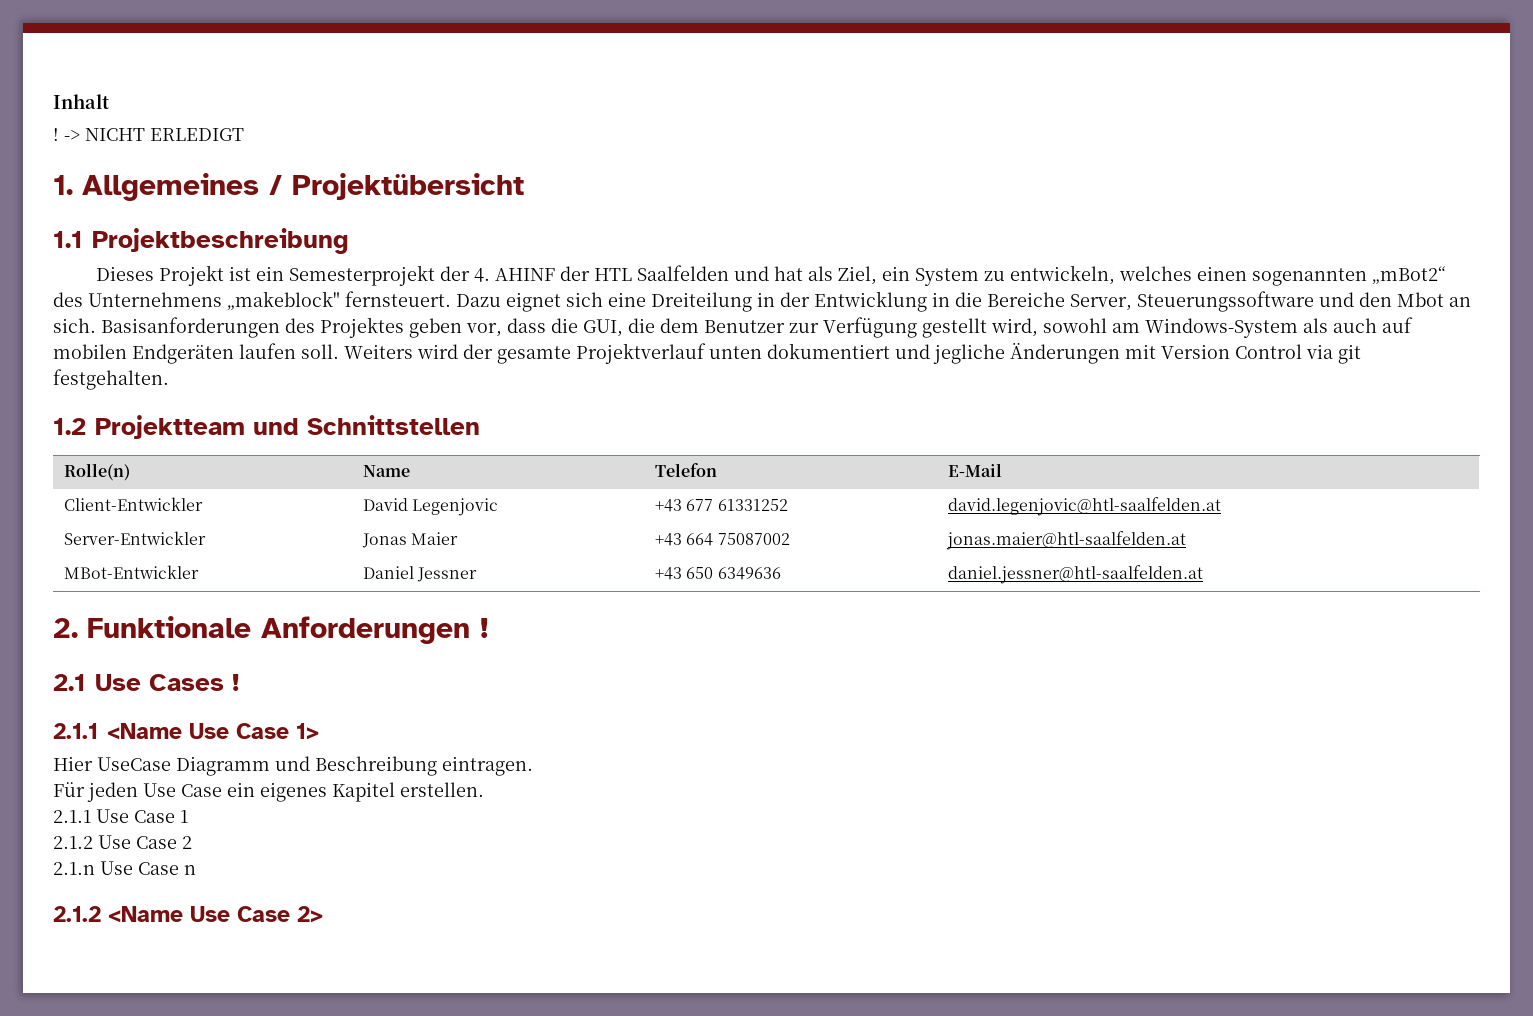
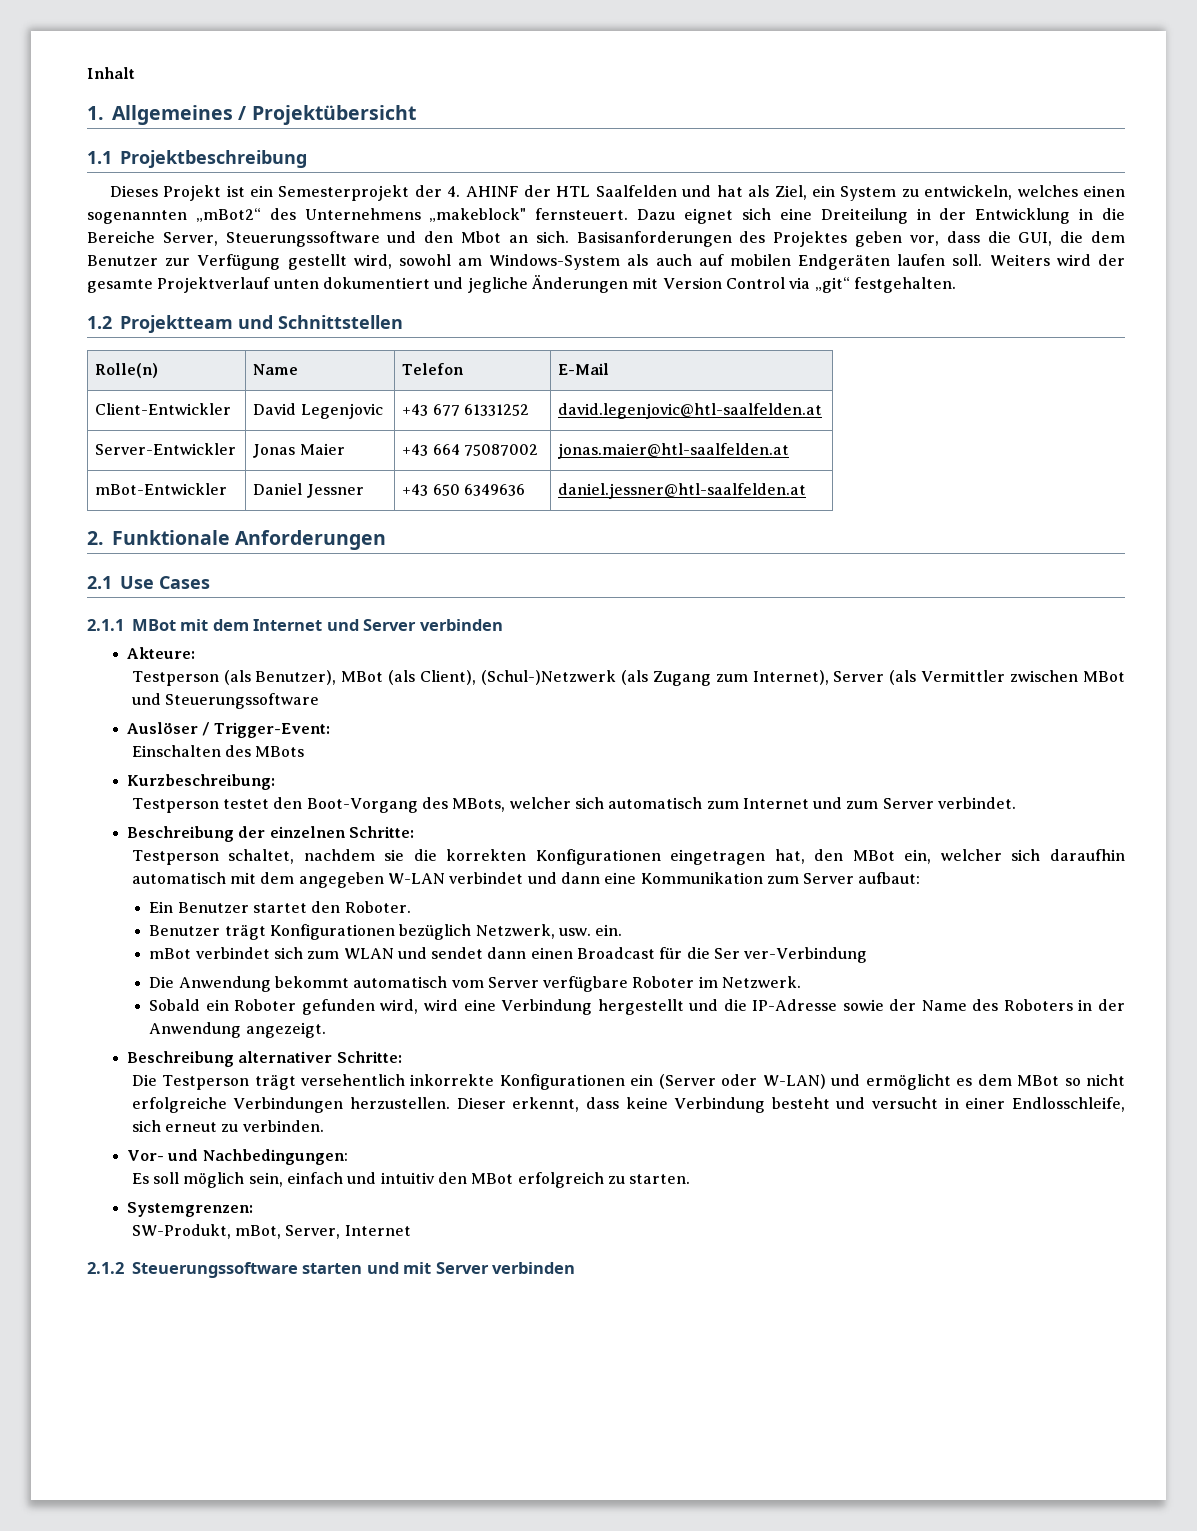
- ! -> NICHT ERLEDIGT
- Weiters wird der gesamte Projektverlauf unten dokumentiert und jegliche Änderungen mit Version Control via git festgehalten.
+ Weiters wird der gesamte Projektverlauf unten dokumentiert und jegliche Änderungen mit Version Control via „git“ festgehalten.
- MBot-Entwickler | Daniel Jessner | +43 650 6349636 | daniel.jessner@htl-saalfelden.at
+ mBot-Entwickler | Daniel Jessner | +43 650 6349636 | daniel.jessner@htl-saalfelden.at
- 2. Funktionale Anforderungen !
+ 2. Funktionale Anforderungen
- 2.1 Use Cases !
- 2.1.1 <Name Use Case 1>
- Hier UseCase Diagramm und Beschreibung eintragen.
- Für jeden Use Case ein eigenes Kapitel erstellen.
- 2.1.1 Use Case 1
- 2.1.2 Use Case 2
- 2.1.n Use Case n
- 2.1.2 <Name Use Case 2>
+ 2.1 Use Cases
+ 2.1.1 MBot mit dem Internet und Server verbinden
+ Akteure:
+ Testperson (als Benutzer), MBot (als Client), (Schul-)Netzwerk (als Zugang zum Internet), Server (als Vermittler zwischen MBot und Steuerungssoftware
+ Auslöser / Trigger-Event:
+ Einschalten des MBots
+ Kurzbeschreibung:
+ Testperson testet den Boot-Vorgang des MBots, welcher sich automatisch zum Internet und zum Server verbindet.
+ Beschreibung der einzelnen Schritte:
+ Testperson schaltet, nachdem sie die korrekten Konfigurationen eingetragen hat, den MBot ein, welcher sich daraufhin automatisch mit dem angegeben W-LAN verbindet und dann eine Kommunikation zum Server aufbaut:
+ Ein Benutzer startet den Roboter.
+ Benutzer trägt Konfigurationen bezüglich Netzwerk, usw. ein.
+ mBot verbindet sich zum WLAN und sendet dann einen Broadcast für die Ser ver-Verbindung
+ Die Anwendung bekommt automatisch vom Server verfügbare Roboter im Netzwerk.
+ Sobald ein Roboter gefunden wird, wird eine Verbindung hergestellt und die IP-Adresse sowie der Name des Roboters in der Anwendung angezeigt.
+ Beschreibung alternativer Schritte:
+ Die Testperson trägt versehentlich inkorrekte Konfigurationen ein (Server oder W-LAN) und ermöglicht es dem MBot so nicht erfolgreiche Verbindungen herzustellen. Dieser erkennt, dass keine Verbindung besteht und versucht in einer Endlosschleife, sich erneut zu verbinden.
+ Vor- und Nachbedingungen:
+ Es soll möglich sein, einfach und intuitiv den MBot erfolgreich zu starten.
+ Systemgrenzen:
+ SW-Produkt, mBot, Server, Internet
+ 2.1.2 Steuerungssoftware starten und mit Server verbinden

